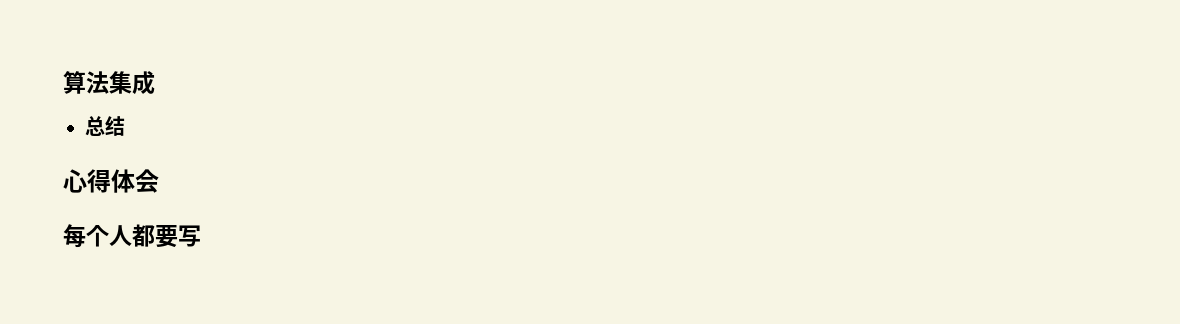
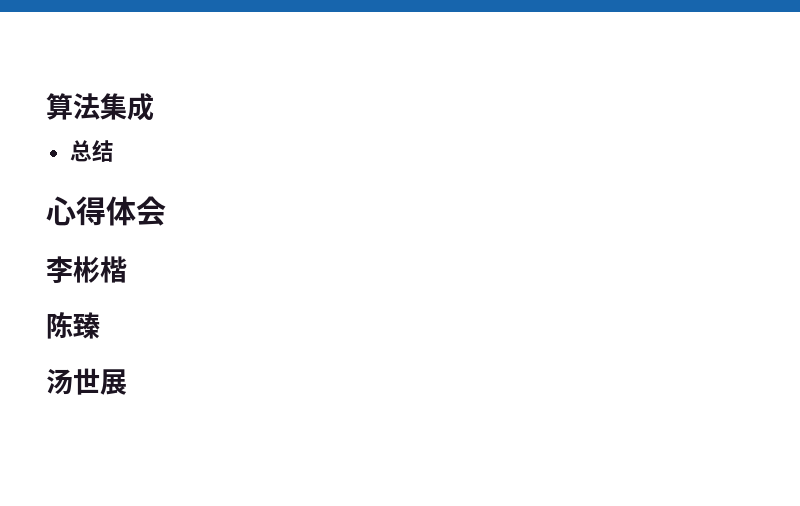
- 每个人都要写
+ 李彬楷
+ 陈臻
+ 汤世展

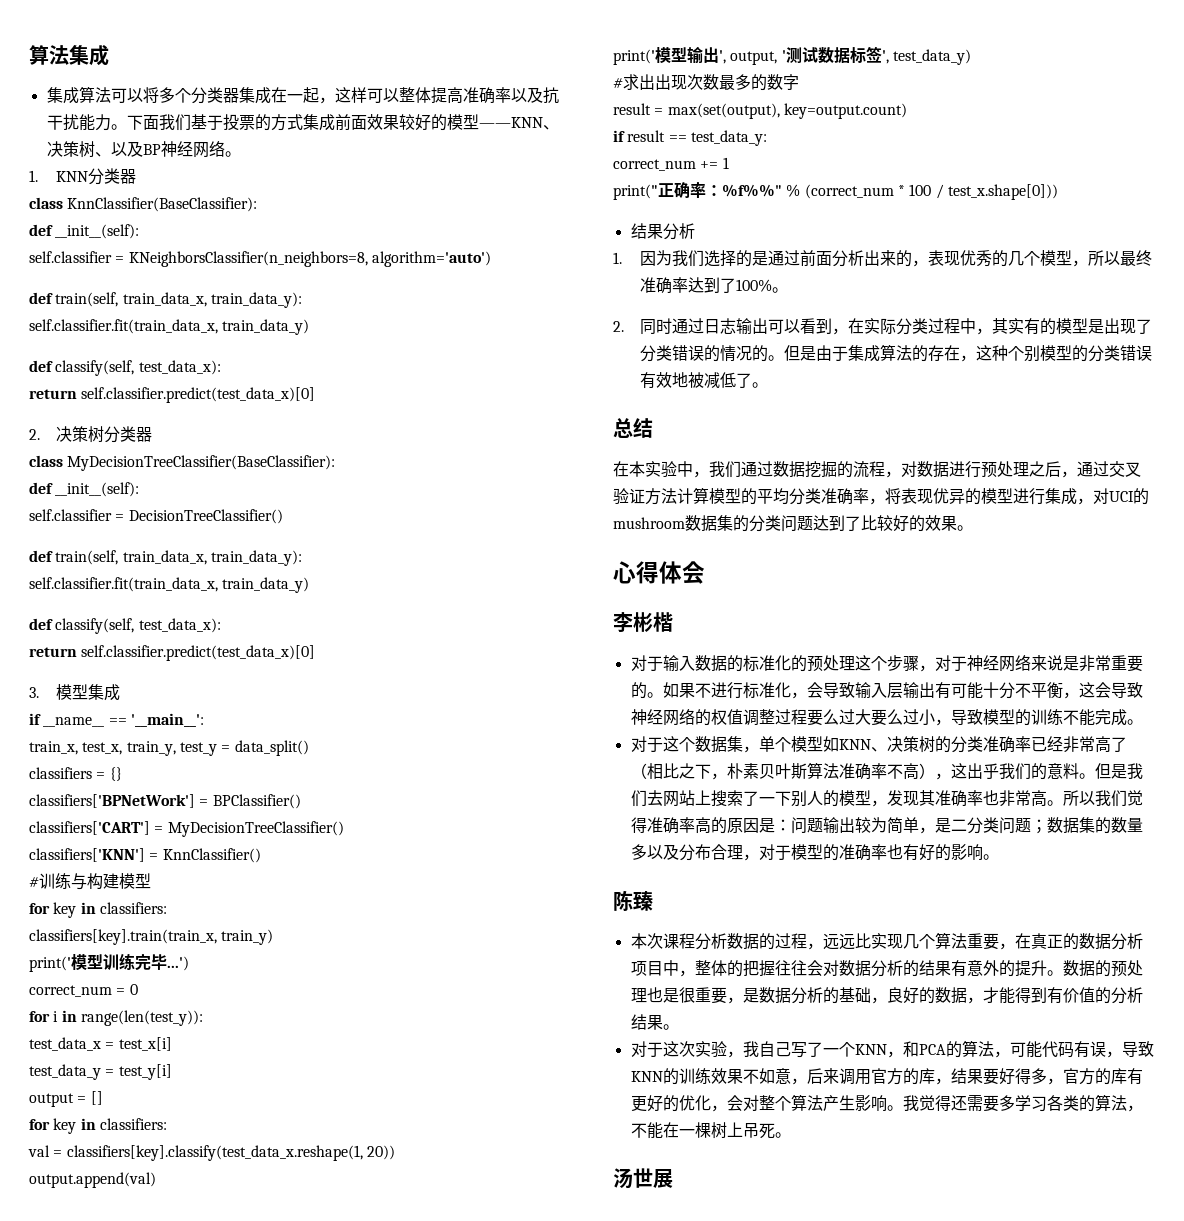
+ 集成算法可以将多个分类器集成在一起，这样可以整体提高准确率以及抗干扰能力。下面我们基于投票的方式集成前面效果较好的模型——KNN、决策树、以及BP神经网络。
+ 1. KNN分类器
+ class KnnClassifier(BaseClassifier):
+ def __init__(self):
+ self.classifier = KNeighborsClassifier(n_neighbors=8, algorithm='auto')
+ def train(self, train_data_x, train_data_y):
+ self.classifier.fit(train_data_x, train_data_y)
+ def classify(self, test_data_x):
+ return self.classifier.predict(test_data_x)[0]
+ 2.决策树分类器
+ class MyDecisionTreeClassifier(BaseClassifier):
+ def __init__(self):
+ self.classifier = DecisionTreeClassifier()
+ def train(self, train_data_x, train_data_y):
+ self.classifier.fit(train_data_x, train_data_y)
+ def classify(self, test_data_x):
+ return self.classifier.predict(test_data_x)[0]
+ 3.模型集成
+ if __name__ == '__main__':
+ train_x, test_x, train_y, test_y = data_split()
+ classifiers = {}
+ classifiers['BPNetWork'] = BPClassifier()
+ classifiers['CART'] = MyDecisionTreeClassifier()
+ classifiers['KNN'] = KnnClassifier()
+ #训练与构建模型
+ for key in classifiers:
+ classifiers[key].train(train_x, train_y)
+ print('模型训练完毕...')
+ correct_num = 0
+ for i in range(len(test_y)):
+ test_data_x = test_x[i]
+ test_data_y = test_y[i]
+ output = []
+ for key in classifiers:
+ val = classifiers[key].classify(test_data_x.reshape(1, 20))
+ output.append(val)
+ print('模型输出', output, '测试数据标签', test_data_y)
+ #求出出现次数最多的数字
+ result = max(set(output), key=output.count)
+ if result == test_data_y:
+ correct_num += 1
+ print("正确率：%f%%" % (correct_num * 100 / test_x.shape[0]))
+ 结果分析
+ 1.因为我们选择的是通过前面分析出来的，表现优秀的几个模型，所以最终准确率达到了100%。
+ 2.同时通过日志输出可以看到，在实际分类过程中，其实有的模型是出现了分类错误的情况的。但是由于集成算法的存在，这种个别模型的分类错误有效地被减低了。
  总结
+ 在本实验中，我们通过数据挖掘的流程，对数据进行预处理之后，通过交叉验证方法计算模型的平均分类准确率，将表现优异的模型进行集成，对UCI的mushroom数据集的分类问题达到了比较好的效果。
  心得体会
  李彬楷
+ 对于输入数据的标准化的预处理这个步骤，对于神经网络来说是非常重要的。如果不进行标准化，会导致输入层输出有可能十分不平衡，这会导致神经网络的权值调整过程要么过大要么过小，导致模型的训练不能完成。
+ 对于这个数据集，单个模型如KNN、决策树的分类准确率已经非常高了（相比之下，朴素贝叶斯算法准确率不高），这出乎我们的意料。但是我们去网站上搜索了一下别人的模型，发现其准确率也非常高。所以我们觉得准确率高的原因是：问题输出较为简单，是二分类问题；数据集的数量多以及分布合理，对于模型的准确率也有好的影响。
  陈臻
+ 本次课程分析数据的过程，远远比实现几个算法重要，在真正的数据分析项目中，整体的把握往往会对数据分析的结果有意外的提升。数据的预处理也是很重要，是数据分析的基础，良好的数据，才能得到有价值的分析结果。
+ 对于这次实验，我自己写了一个KNN，和PCA的算法，可能代码有误，导致KNN的训练效果不如意，后来调用官方的库，结果要好得多，官方的库有更好的优化，会对整个算法产生影响。我觉得还需要多学习各类的算法，不能在一棵树上吊死。

